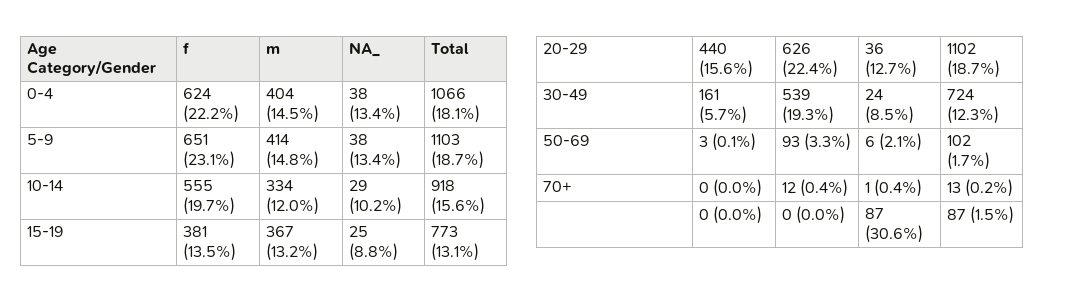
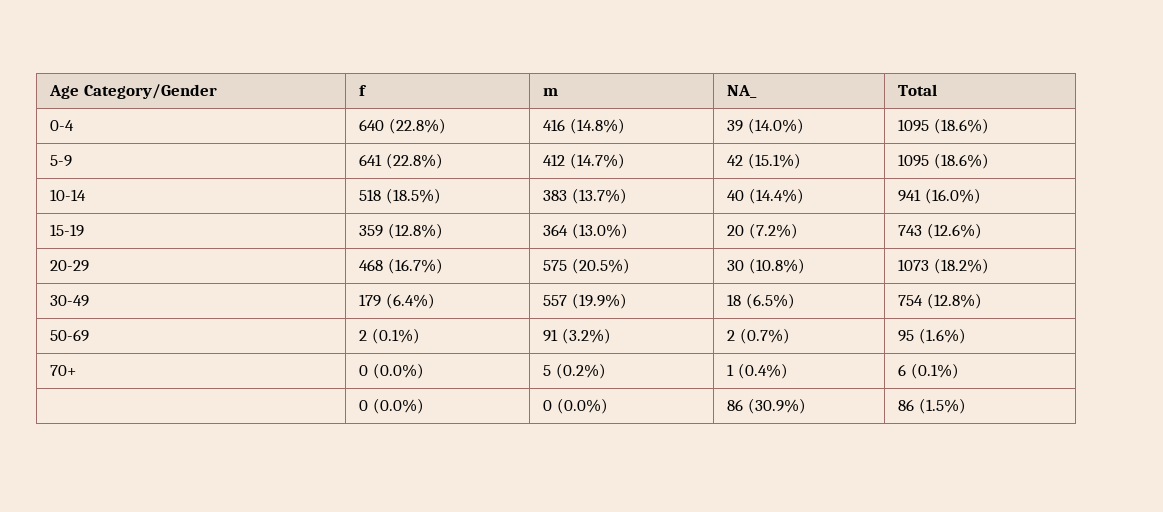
- 0-4 | 624 (22.2%) | 404 (14.5%) | 38 (13.4%) | 1066 (18.1%)
- 5-9 | 651 (23.1%) | 414 (14.8%) | 38 (13.4%) | 1103 (18.7%)
- 10-14 | 555 (19.7%) | 334 (12.0%) | 29 (10.2%) | 918 (15.6%)
- 15-19 | 381 (13.5%) | 367 (13.2%) | 25 (8.8%) | 773 (13.1%)
- 20-29 | 440 (15.6%) | 626 (22.4%) | 36 (12.7%) | 1102 (18.7%)
- 30-49 | 161 (5.7%) | 539 (19.3%) | 24 (8.5%) | 724 (12.3%)
+ 0-4 | 640 (22.8%) | 416 (14.8%) | 39 (14.0%) | 1095 (18.6%)
+ 5-9 | 641 (22.8%) | 412 (14.7%) | 42 (15.1%) | 1095 (18.6%)
+ 10-14 | 518 (18.5%) | 383 (13.7%) | 40 (14.4%) | 941 (16.0%)
+ 15-19 | 359 (12.8%) | 364 (13.0%) | 20 (7.2%) | 743 (12.6%)
+ 20-29 | 468 (16.7%) | 575 (20.5%) | 30 (10.8%) | 1073 (18.2%)
+ 30-49 | 179 (6.4%) | 557 (19.9%) | 18 (6.5%) | 754 (12.8%)
- 50-69 | 3 (0.1%) | 93 (3.3%) | 6 (2.1%) | 102 (1.7%)
+ 50-69 | 2 (0.1%) | 91 (3.2%) | 2 (0.7%) | 95 (1.6%)
- 70+ | 0 (0.0%) | 12 (0.4%) | 1 (0.4%) | 13 (0.2%)
+ 70+ | 0 (0.0%) | 5 (0.2%) | 1 (0.4%) | 6 (0.1%)
- | 0 (0.0%) | 0 (0.0%) | 87 (30.6%) | 87 (1.5%)
+ | 0 (0.0%) | 0 (0.0%) | 86 (30.9%) | 86 (1.5%)

